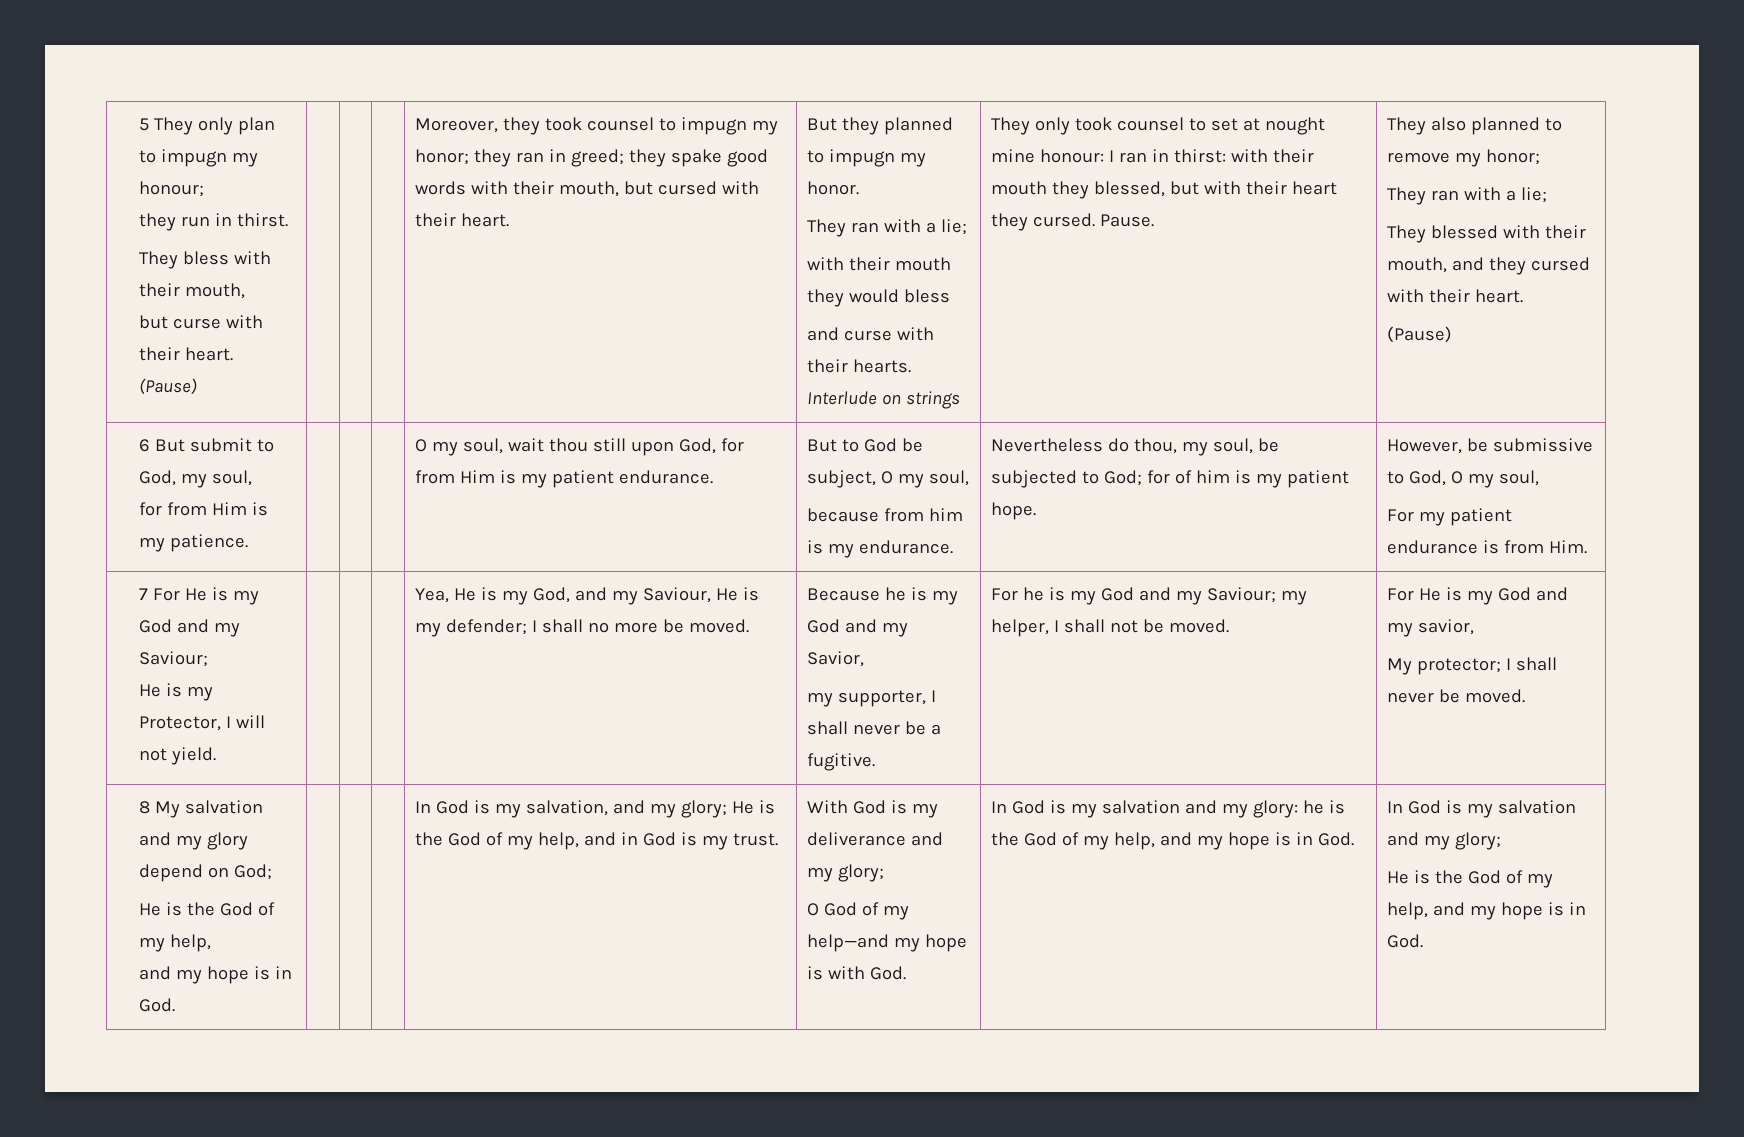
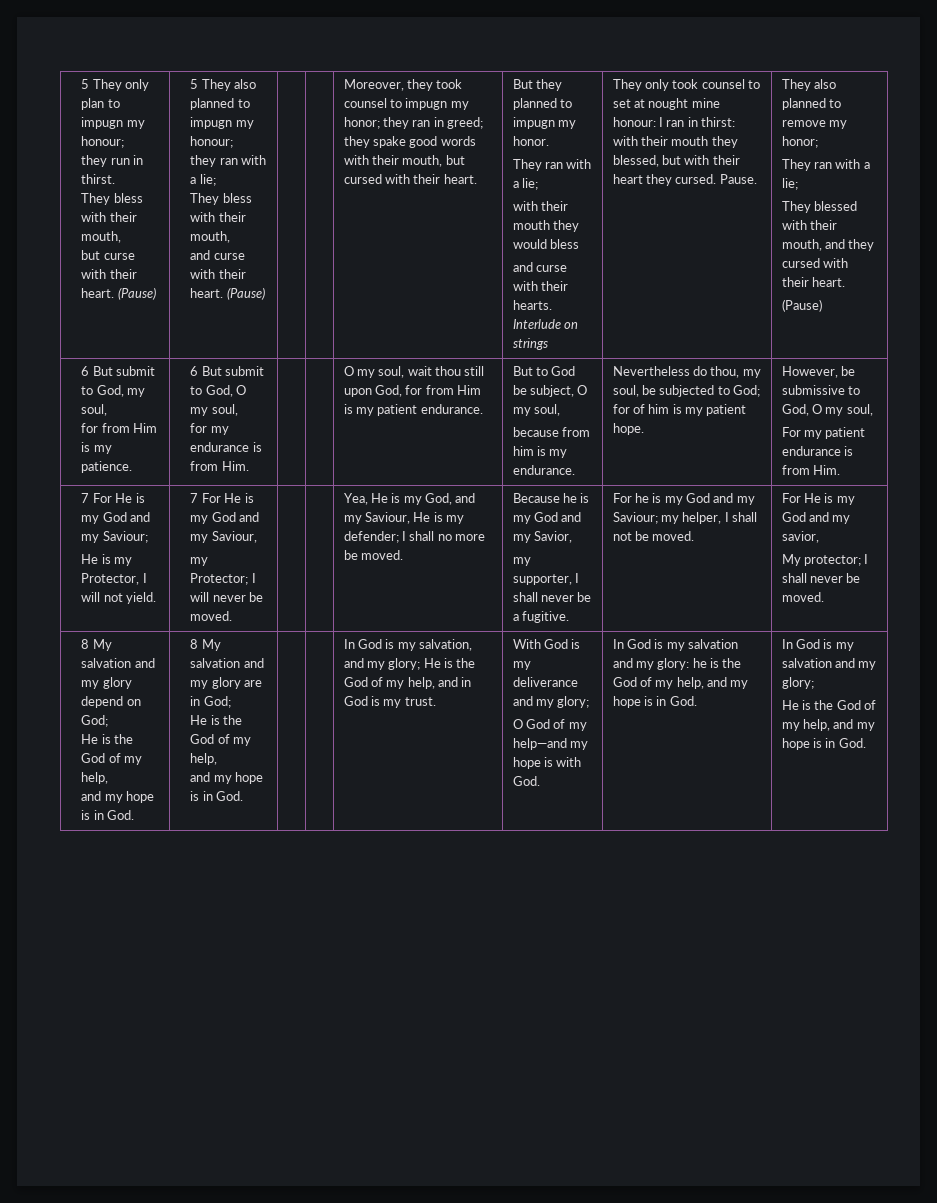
+ 5 They also planned to impugn my honour;
+ they ran with a lie;
+ They bless with their mouth,
+ and curse with their heart. (Pause)
+ 6 But submit to God, O my soul,
+ for my endurance is from Him.
+ 7 For He is my God and my Saviour,
+ my Protector; I will never be moved.
+ 8 My salvation and my glory are in God;
+ He is the God of my help,
+ and my hope is in God.

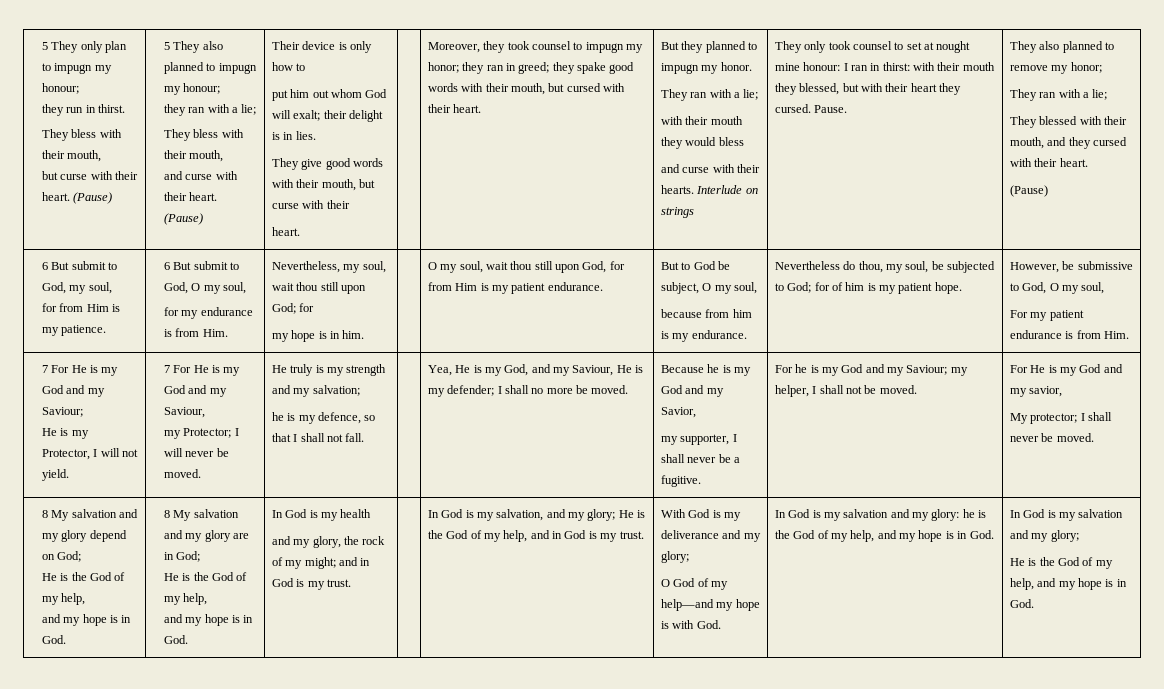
+ Their device is only how to
+ put him out whom God will exalt; their delight is in lies.
+ They give good words with their mouth, but curse with their
+ heart.
+ Nevertheless, my soul, wait thou still upon God; for
+ my hope is in him.
+ He truly is my strength and my salvation;
+ he is my defence, so that I shall not fall.
+ In God is my health
+ and my glory, the rock of my might; and in God is my trust.

